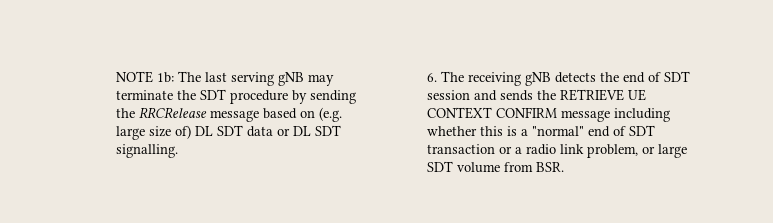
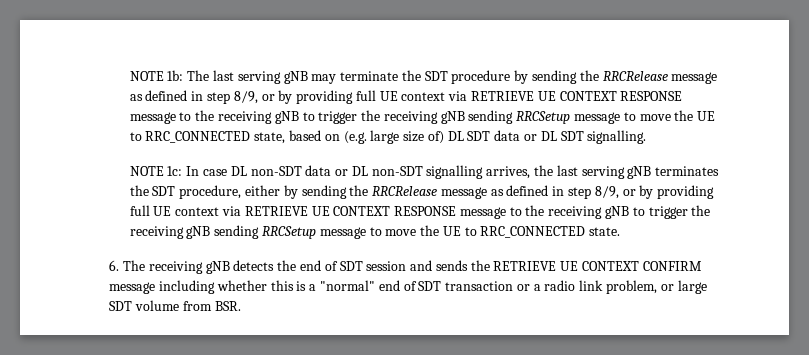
- NOTE 1b: The last serving gNB may terminate the SDT procedure by sending the RRCRelease message based on (e.g. large size of) DL SDT data or DL SDT signalling.
+ NOTE 1b: The last serving gNB may terminate the SDT procedure by sending the RRCRelease message as defined in step 8/9, or by providing full UE context via RETRIEVE UE CONTEXT RESPONSE message to the receiving gNB to trigger the receiving gNB sending RRCSetup message to move the UE to RRC_CONNECTED state, based on (e.g. large size of) DL SDT data or DL SDT signalling.
+ NOTE 1c: In case DL non-SDT data or DL non-SDT signalling arrives, the last serving gNB terminates the SDT procedure, either by sending the RRCRelease message as defined in step 8/9, or by providing full UE context via RETRIEVE UE CONTEXT RESPONSE message to the receiving gNB to trigger the receiving gNB sending RRCSetup message to move the UE to RRC_CONNECTED state.

